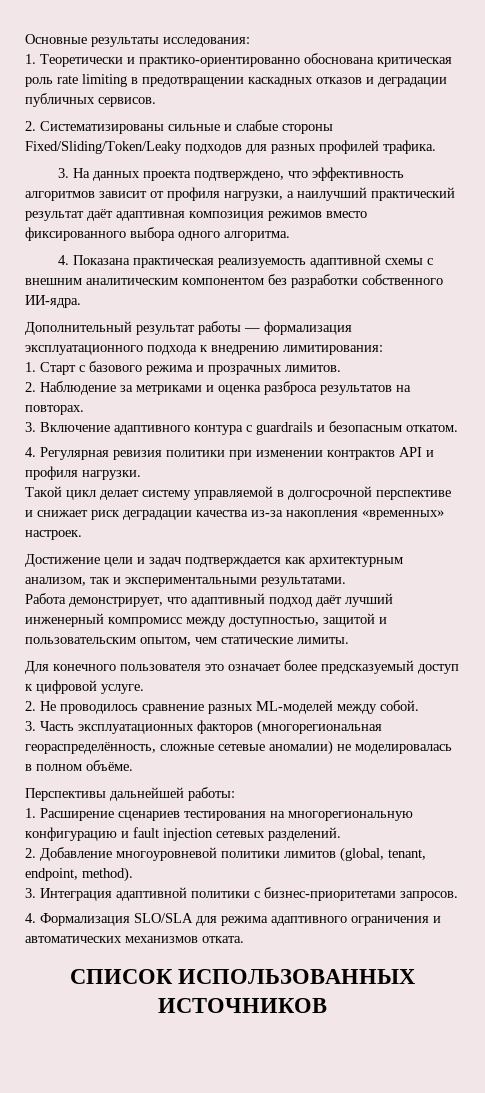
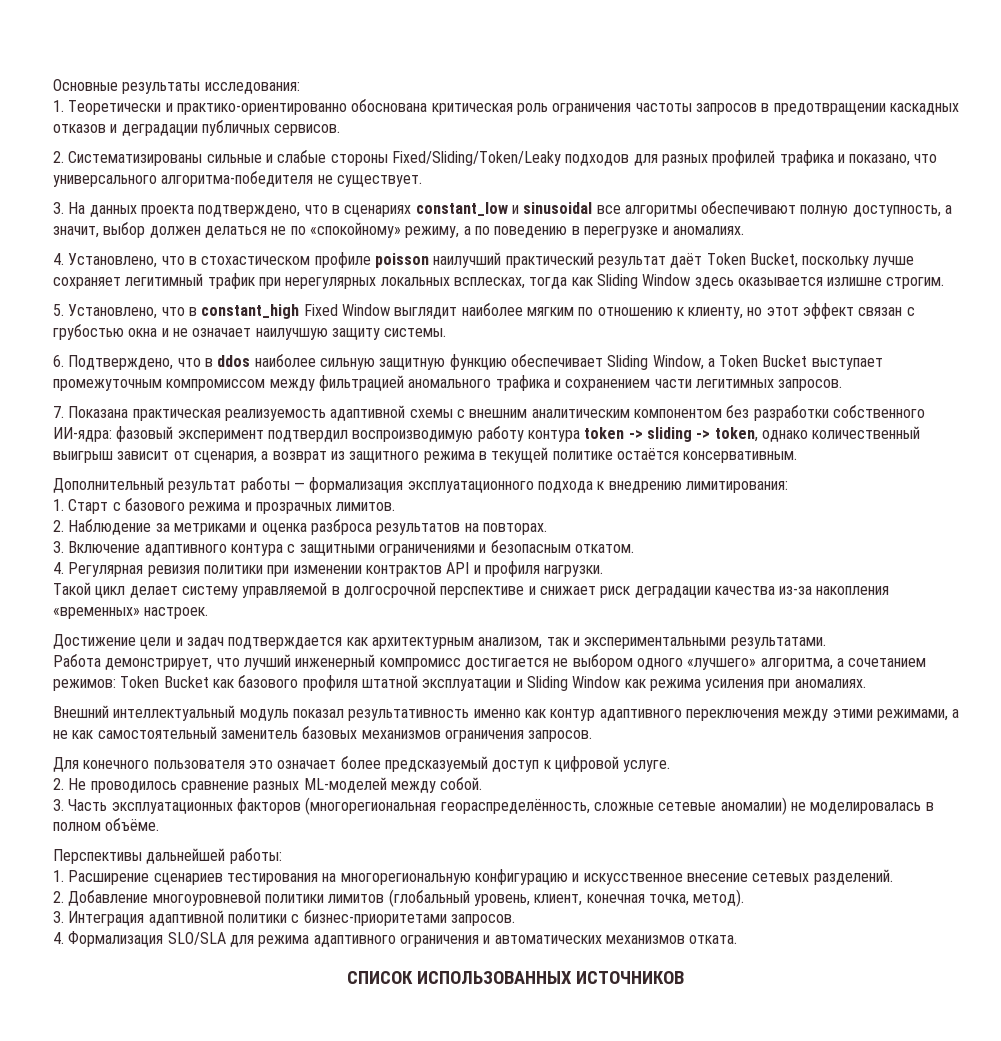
- 1. Теоретически и практико-ориентированно обоснована критическая роль rate limiting в предотвращении каскадных отказов и деградации публичных сервисов.
+ 1. Теоретически и практико-ориентированно обоснована критическая роль ограничения частоты запросов в предотвращении каскадных отказов и деградации публичных сервисов.
- 2. Систематизированы сильные и слабые стороны Fixed/Sliding/Token/Leaky подходов для разных профилей трафика.
+ 2. Систематизированы сильные и слабые стороны Fixed/Sliding/Token/Leaky подходов для разных профилей трафика и показано, что универсального алгоритма-победителя не существует.
- 3. На данных проекта подтверждено, что эффективность алгоритмов зависит от профиля нагрузки, а наилучший практический результат даёт адаптивная композиция режимов вместо фиксированного выбора одного алгоритма.
- 4. Показана практическая реализуемость адаптивной схемы с внешним аналитическим компонентом без разработки собственного ИИ-ядра.
+ 3. На данных проекта подтверждено, что в сценариях constant_low и sinusoidal все алгоритмы обеспечивают полную доступность, а значит, выбор должен делаться не по «спокойному» режиму, а по поведению в перегрузке и аномалиях.
+ 4. Установлено, что в стохастическом профиле poisson наилучший практический результат даёт Token Bucket, поскольку лучше сохраняет легитимный трафик при нерегулярных локальных всплесках, тогда как Sliding Window здесь оказывается излишне строгим.
+ 5. Установлено, что в constant_high Fixed Window выглядит наиболее мягким по отношению к клиенту, но этот эффект связан с грубостью окна и не означает наилучшую защиту системы.
+ 6. Подтверждено, что в ddos наиболее сильную защитную функцию обеспечивает Sliding Window, а Token Bucket выступает промежуточным компромиссом между фильтрацией аномального трафика и сохранением части легитимных запросов.
+ 7. Показана практическая реализуемость адаптивной схемы с внешним аналитическим компонентом без разработки собственного ИИ-ядра: фазовый эксперимент подтвердил воспроизводимую работу контура token -> sliding -> token, однако количественный выигрыш зависит от сценария, а возврат из защитного режима в текущей политике остаётся консервативным.
- 3. Включение адаптивного контура с guardrails и безопасным откатом.
+ 3. Включение адаптивного контура с защитными ограничениями и безопасным откатом.
- Работа демонстрирует, что адаптивный подход даёт лучший инженерный компромисс между доступностью, защитой и пользовательским опытом, чем статические лимиты.
+ Работа демонстрирует, что лучший инженерный компромисс достигается не выбором одного «лучшего» алгоритма, а сочетанием режимов: Token Bucket как базового профиля штатной эксплуатации и Sliding Window как режима усиления при аномалиях.
+ Внешний интеллектуальный модуль показал результативность именно как контур адаптивного переключения между этими режимами, а не как самостоятельный заменитель базовых механизмов ограничения запросов.
- 1. Расширение сценариев тестирования на многорегиональную конфигурацию и fault injection сетевых разделений.
+ 1. Расширение сценариев тестирования на многорегиональную конфигурацию и искусственное внесение сетевых разделений.
- 2. Добавление многоуровневой политики лимитов (global, tenant, endpoint, method).
+ 2. Добавление многоуровневой политики лимитов (глобальный уровень, клиент, конечная точка, метод).

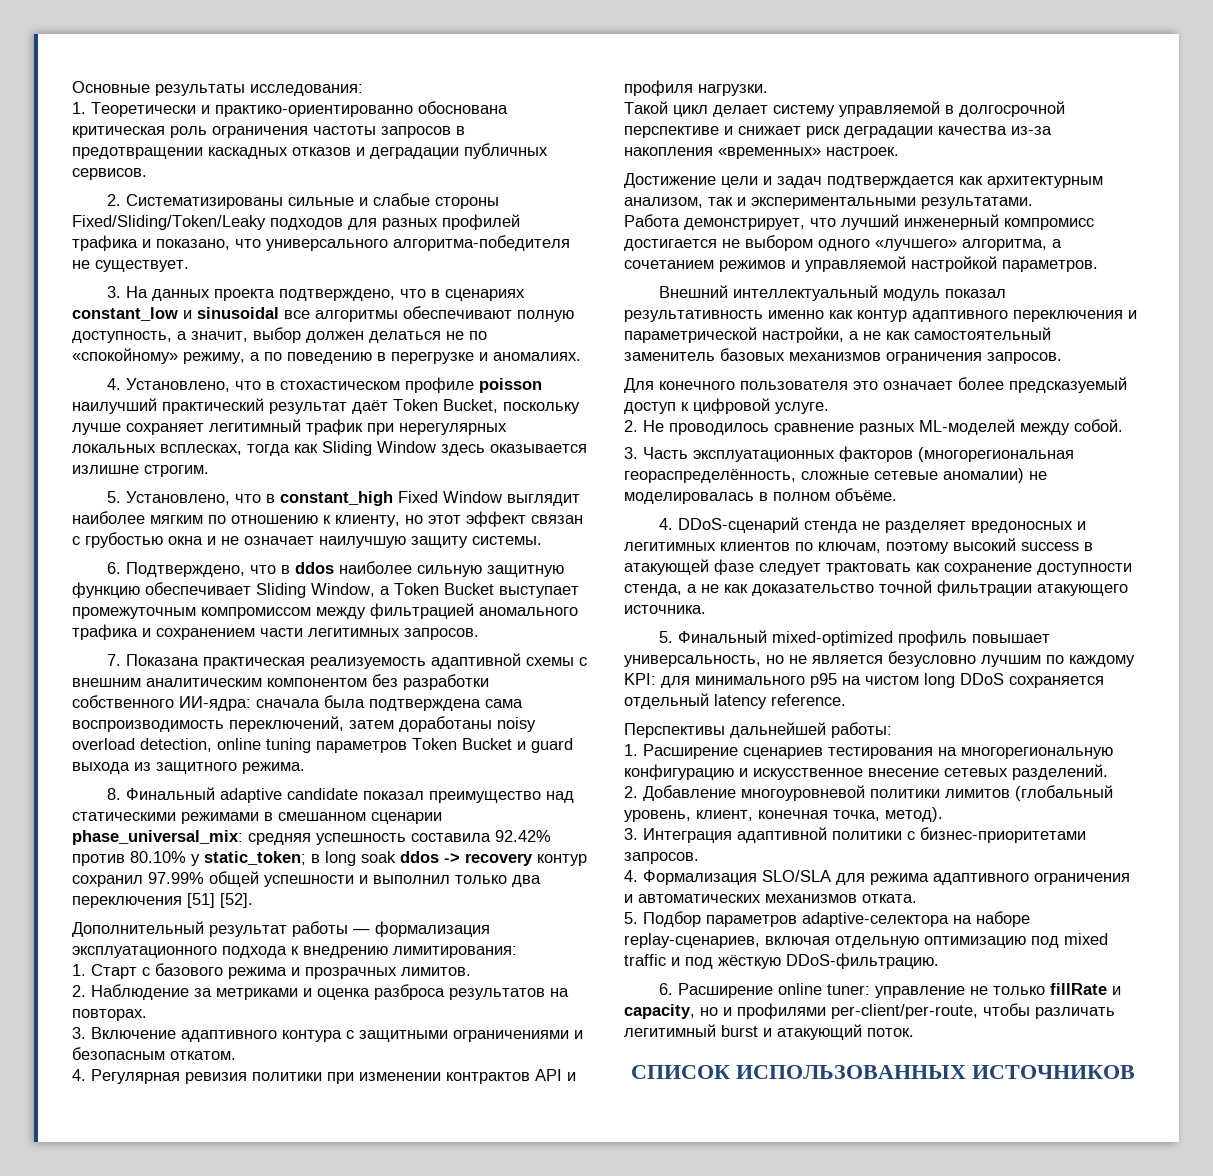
- 7. Показана практическая реализуемость адаптивной схемы с внешним аналитическим компонентом без разработки собственного ИИ-ядра: фазовый эксперимент подтвердил воспроизводимую работу контура token -> sliding -> token, однако количественный выигрыш зависит от сценария, а возврат из защитного режима в текущей политике остаётся консервативным.
+ 7. Показана практическая реализуемость адаптивной схемы с внешним аналитическим компонентом без разработки собственного ИИ-ядра: сначала была подтверждена сама воспроизводимость переключений, затем доработаны noisy overload detection, online tuning параметров Token Bucket и guard выхода из защитного режима.
+ 8. Финальный adaptive candidate показал преимущество над статическими режимами в смешанном сценарии phase_universal_mix: средняя успешность составила 92.42% против 80.10% у static_token; в long soak ddos -> recovery контур сохранил 97.99% общей успешности и выполнил только два переключения [51] [52].
- Работа демонстрирует, что лучший инженерный компромисс достигается не выбором одного «лучшего» алгоритма, а сочетанием режимов: Token Bucket как базового профиля штатной эксплуатации и Sliding Window как режима усиления при аномалиях.
+ Работа демонстрирует, что лучший инженерный компромисс достигается не выбором одного «лучшего» алгоритма, а сочетанием режимов и управляемой настройкой параметров.
- Внешний интеллектуальный модуль показал результативность именно как контур адаптивного переключения между этими режимами, а не как самостоятельный заменитель базовых механизмов ограничения запросов.
+ Внешний интеллектуальный модуль показал результативность именно как контур адаптивного переключения и параметрической настройки, а не как самостоятельный заменитель базовых механизмов ограничения запросов.
+ 4. DDoS-сценарий стенда не разделяет вредоносных и легитимных клиентов по ключам, поэтому высокий success в атакующей фазе следует трактовать как сохранение доступности стенда, а не как доказательство точной фильтрации атакующего источника.
+ 5. Финальный mixed-optimized профиль повышает универсальность, но не является безусловно лучшим по каждому KPI: для минимального p95 на чистом long DDoS сохраняется отдельный latency reference.
+ 5. Подбор параметров adaptive-селектора на наборе replay-сценариев, включая отдельную оптимизацию под mixed traffic и под жёсткую DDoS-фильтрацию.
+ 6. Расширение online tuner: управление не только fillRate и capacity, но и профилями per-client/per-route, чтобы различать легитимный burst и атакующий поток.

